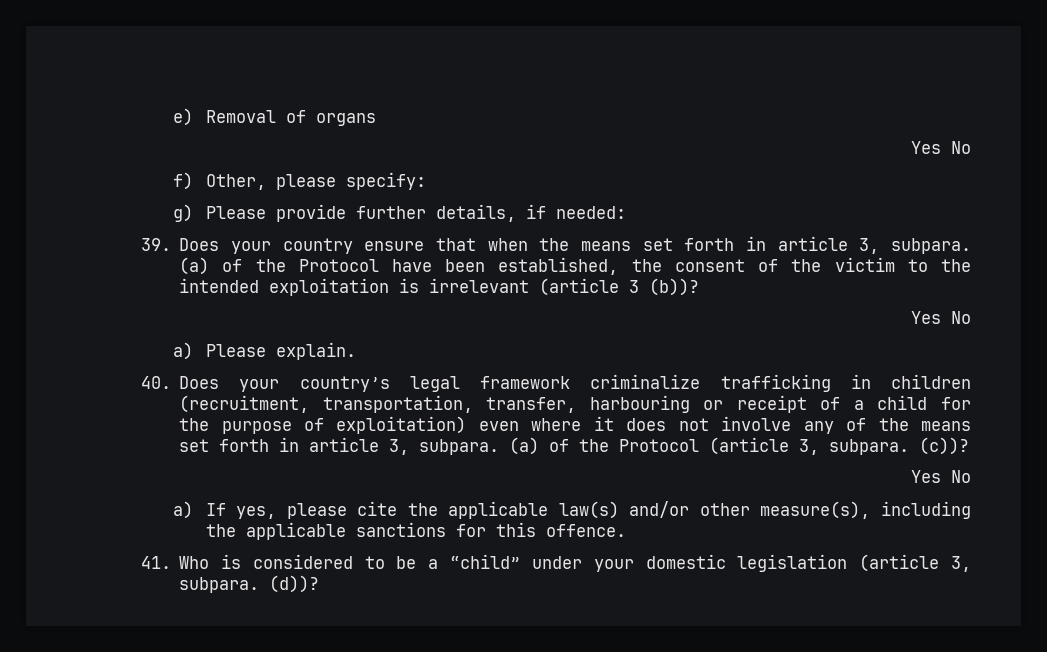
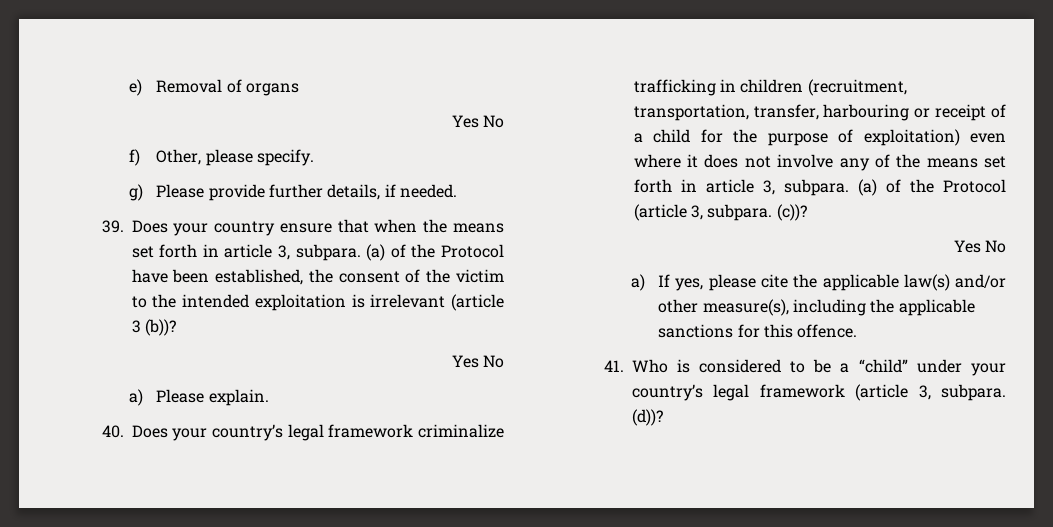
- f) Other, please specify:
+ f) Other, please specify.
- g) Please provide further details, if needed:
+ g) Please provide further details, if needed.
- 41. Who is considered to be a “child” under your domestic legislation (article 3, subpara.
+ 41. Who is considered to be a “child” under your country’s legal framework (article 3, subpara.

